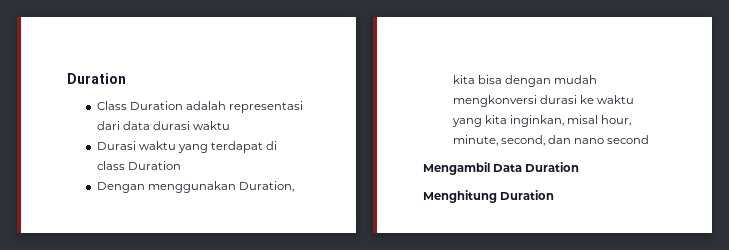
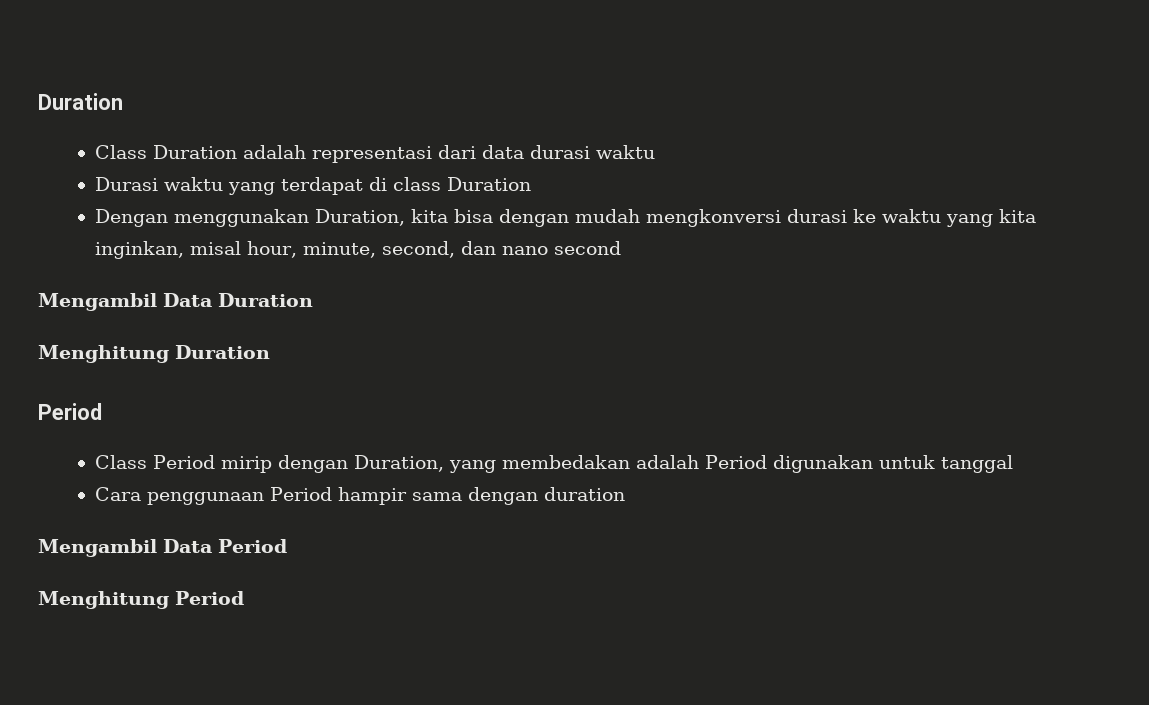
  Menghitung Duration
+ Period
+ Class Period mirip dengan Duration, yang membedakan adalah Period digunakan untuk tanggal
+ Cara penggunaan Period hampir sama dengan duration
+ Mengambil Data Period
+ Menghitung Period

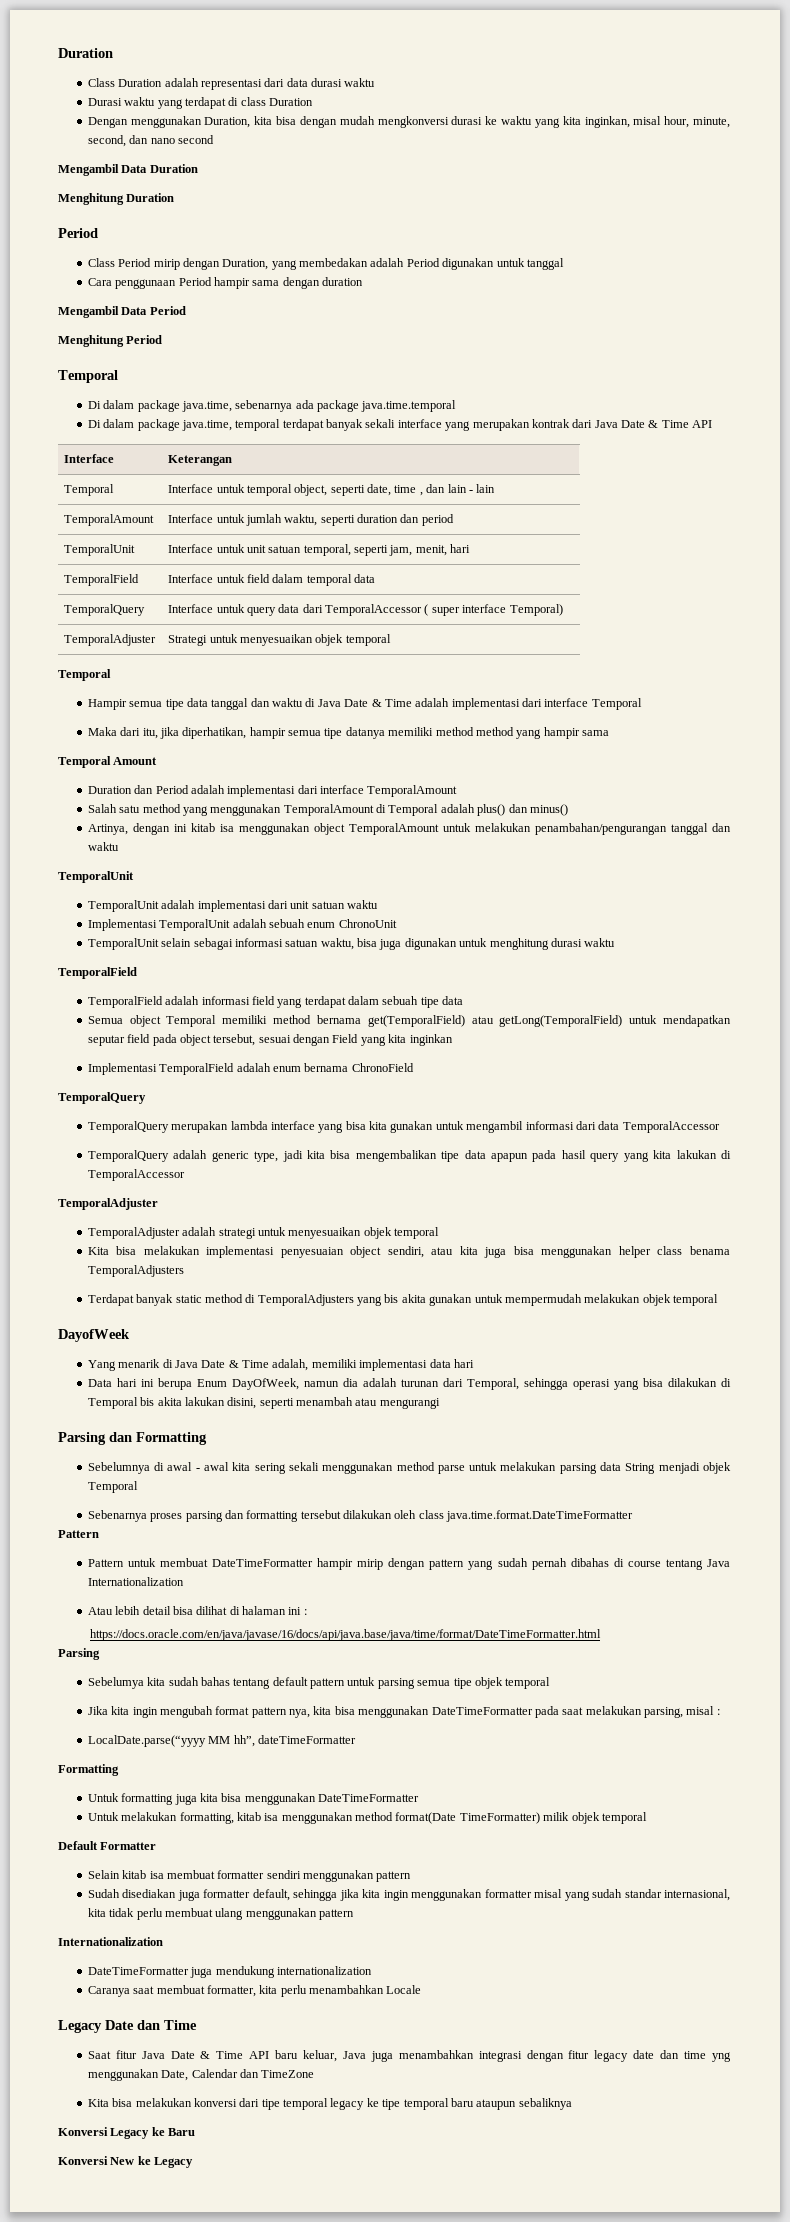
  Menghitung Period
+ Temporal
+ Di dalam package java.time, sebenarnya ada package java.time.temporal
+ Di dalam package java.time, temporal terdapat banyak sekali interface yang merupakan kontrak dari Java Date & Time API
+ Interface | Keterangan
+ Temporal | Interface untuk temporal object, seperti date, time , dan lain - lain
+ TemporalAmount | Interface untuk jumlah waktu, seperti duration dan period
+ TemporalUnit | Interface untuk unit satuan temporal, seperti jam, menit, hari
+ TemporalField | Interface untuk field dalam temporal data
+ TemporalQuery | Interface untuk query data dari TemporalAccessor ( super interface Temporal)
+ TemporalAdjuster | Strategi untuk menyesuaikan objek temporal
+ Temporal
+ Hampir semua tipe data tanggal dan waktu di Java Date & Time adalah implementasi dari interface Temporal
+ Maka dari itu, jika diperhatikan, hampir semua tipe datanya memiliki method method yang hampir sama
+ Temporal Amount
+ Duration dan Period adalah implementasi dari interface TemporalAmount
+ Salah satu method yang menggunakan TemporalAmount di Temporal adalah plus() dan minus()
+ Artinya, dengan ini kitab isa menggunakan object TemporalAmount untuk melakukan penambahan/pengurangan tanggal dan waktu
+ TemporalUnit
+ TemporalUnit adalah implementasi dari unit satuan waktu
+ Implementasi TemporalUnit adalah sebuah enum ChronoUnit
+ TemporalUnit selain sebagai informasi satuan waktu, bisa juga digunakan untuk menghitung durasi waktu
+ TemporalField
+ TemporalField adalah informasi field yang terdapat dalam sebuah tipe data
+ Semua object Temporal memiliki method bernama get(TemporalField) atau getLong(TemporalField) untuk mendapatkan seputar field pada object tersebut, sesuai dengan Field yang kita inginkan
+ Implementasi TemporalField adalah enum bernama ChronoField
+ TemporalQuery
+ TemporalQuery merupakan lambda interface yang bisa kita gunakan untuk mengambil informasi dari data TemporalAccessor
+ TemporalQuery adalah generic type, jadi kita bisa mengembalikan tipe data apapun pada hasil query yang kita lakukan di TemporalAccessor
+ TemporalAdjuster
+ TemporalAdjuster adalah strategi untuk menyesuaikan objek temporal
+ Kita bisa melakukan implementasi penyesuaian object sendiri, atau kita juga bisa menggunakan helper class benama TemporalAdjusters
+ Terdapat banyak static method di TemporalAdjusters yang bis akita gunakan untuk mempermudah melakukan objek temporal
+ DayofWeek
+ Yang menarik di Java Date & Time adalah, memiliki implementasi data hari
+ Data hari ini berupa Enum DayOfWeek, namun dia adalah turunan dari Temporal, sehingga operasi yang bisa dilakukan di Temporal bis akita lakukan disini, seperti menambah atau mengurangi
+ Parsing dan Formatting
+ Sebelumnya di awal - awal kita sering sekali menggunakan method parse untuk melakukan parsing data String menjadi objek Temporal
+ Sebenarnya proses parsing dan formatting tersebut dilakukan oleh class java.time.format.DateTimeFormatter
+ Pattern
+ Pattern untuk membuat DateTimeFormatter hampir mirip dengan pattern yang sudah pernah dibahas di course tentang Java Internationalization
+ Atau lebih detail bisa dilihat di halaman ini :
+ https://docs.oracle.com/en/java/javase/16/docs/api/java.base/java/time/format/DateTimeFormatter.html
+ Parsing
+ Sebelumya kita sudah bahas tentang default pattern untuk parsing semua tipe objek temporal
+ Jika kita ingin mengubah format pattern nya, kita bisa menggunakan DateTimeFormatter pada saat melakukan parsing, misal :
+ LocalDate.parse(“yyyy MM hh”, dateTimeFormatter
+ Formatting
+ Untuk formatting juga kita bisa menggunakan DateTimeFormatter
+ Untuk melakukan formatting, kitab isa menggunakan method format(Date TimeFormatter) milik objek temporal
+ Default Formatter
+ Selain kitab isa membuat formatter sendiri menggunakan pattern
+ Sudah disediakan juga formatter default, sehingga jika kita ingin menggunakan formatter misal yang sudah standar internasional, kita tidak perlu membuat ulang menggunakan pattern
+ Internationalization
+ DateTimeFormatter juga mendukung internationalization
+ Caranya saat membuat formatter, kita perlu menambahkan Locale
+ Legacy Date dan Time
+ Saat fitur Java Date & Time API baru keluar, Java juga menambahkan integrasi dengan fitur legacy date dan time yng menggunakan Date, Calendar dan TimeZone
+ Kita bisa melakukan konversi dari tipe temporal legacy ke tipe temporal baru ataupun sebaliknya
+ Konversi Legacy ke Baru
+ Konversi New ke Legacy

